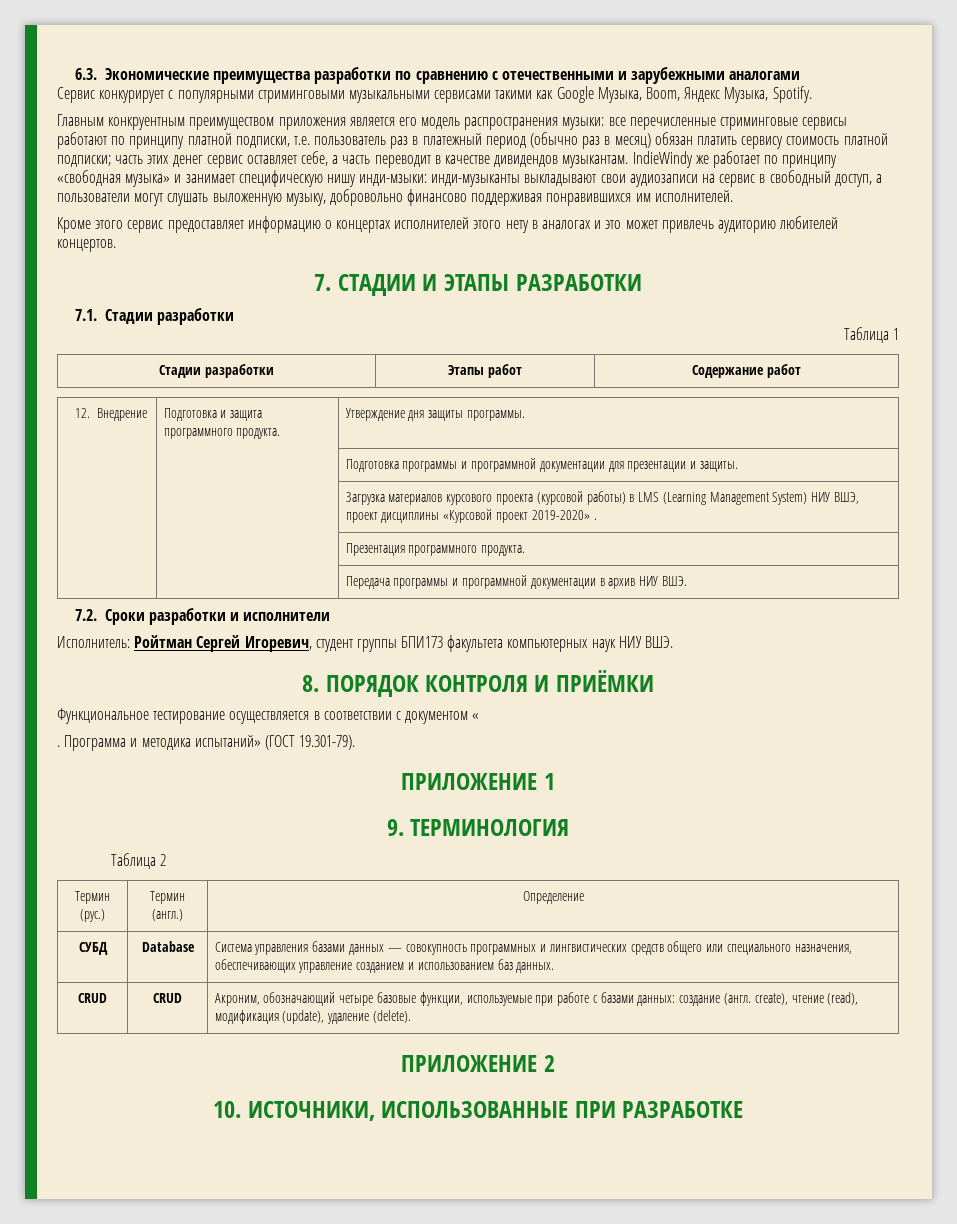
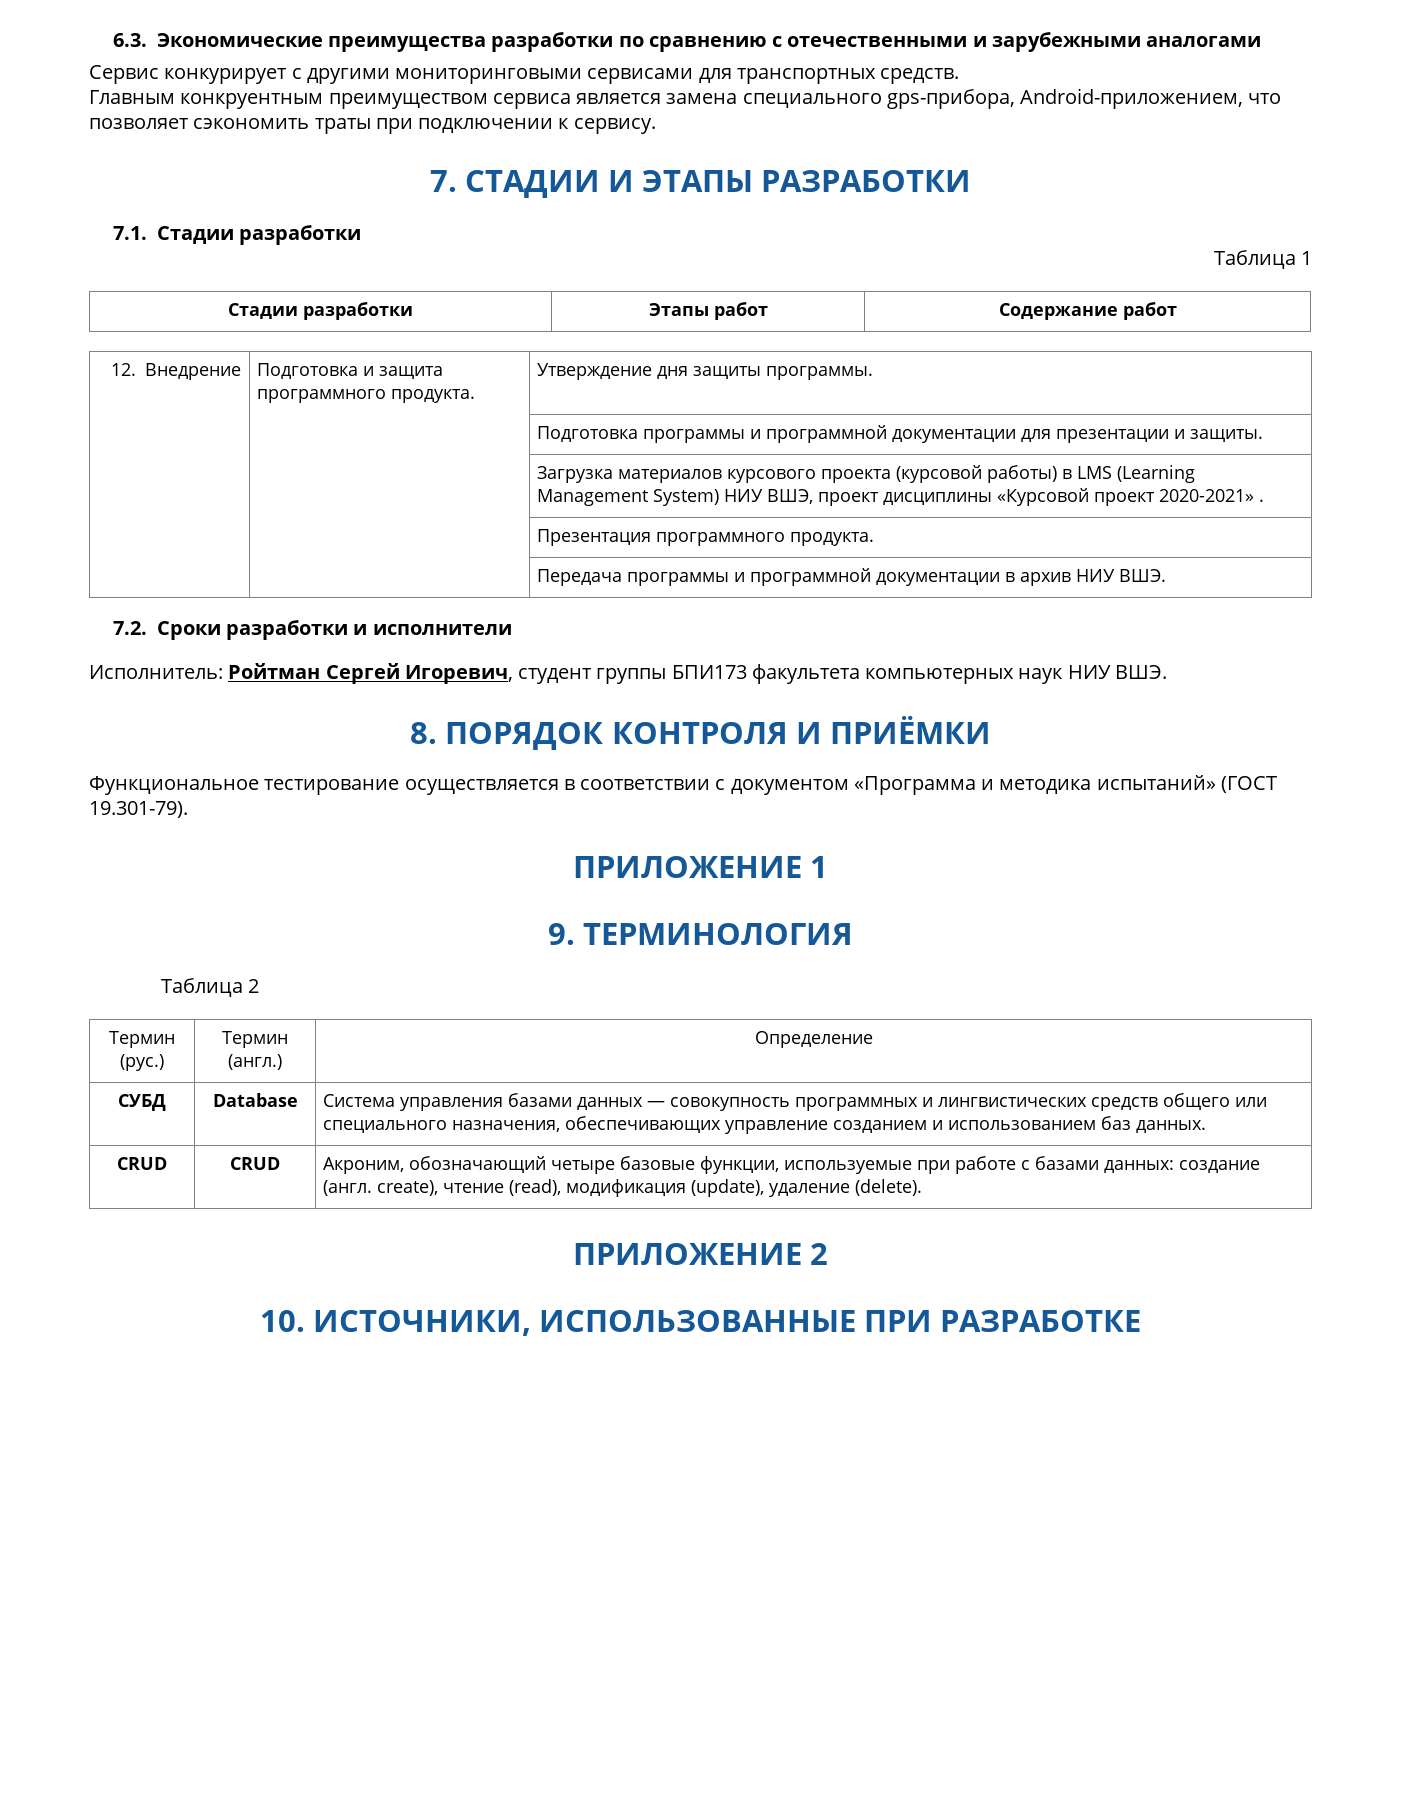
- Сервис конкурирует с популярными стриминговыми музыкальными сервисами такими как Google Музыка, Boom, Яндекс Музыка, Spotify.
- Главным конкруентным преимуществом приложения является его модель распространения музыки: все перечисленные стриминговые сервисы работают по принципу платной подписки, т.е. пользователь раз в платежный период (обычно раз в месяц) обязан платить сервису стоимость платной подписки; часть этих денег сервис оставляет себе, а часть переводит в качестве дивидендов музыкантам. IndieWindy же работает по принципу «свободная музыка» и занимает специфическую нишу инди-мзыки: инди-музыканты выкладывают свои аудиозаписи на сервис в свободный доступ, а пользователи могут слушать выложенную музыку, добровольно финансово поддерживая понравившихся им исполнителей.
- Кроме этого сервис предоставляет информацию о концертах исполнителей этого нету в аналогах и это может привлечь аудиторию любителей концертов.
+ Сервис конкурирует с другими мониторинговыми сервисами для транспортных средств.
+ Главным конкруентным преимуществом сервиса является замена специального gps-прибора, Android-приложением, что позволяет сэкономить траты при подключении к сервису.
- | | Загрузка материалов курсового проекта (курсовой работы) в LMS (Learning Management System) НИУ ВШЭ, проект дисциплины «Курсовой проект 2019-2020» .
+ | | Загрузка материалов курсового проекта (курсовой работы) в LMS (Learning Management System) НИУ ВШЭ, проект дисциплины «Курсовой проект 2020-2021» .
- Функциональное тестирование осуществляется в соответствии с документом «
- . Программа и методика испытаний» (ГОСТ 19.301-79).
+ Функциональное тестирование осуществляется в соответствии с документом «Программа и методика испытаний» (ГОСТ 19.301-79).

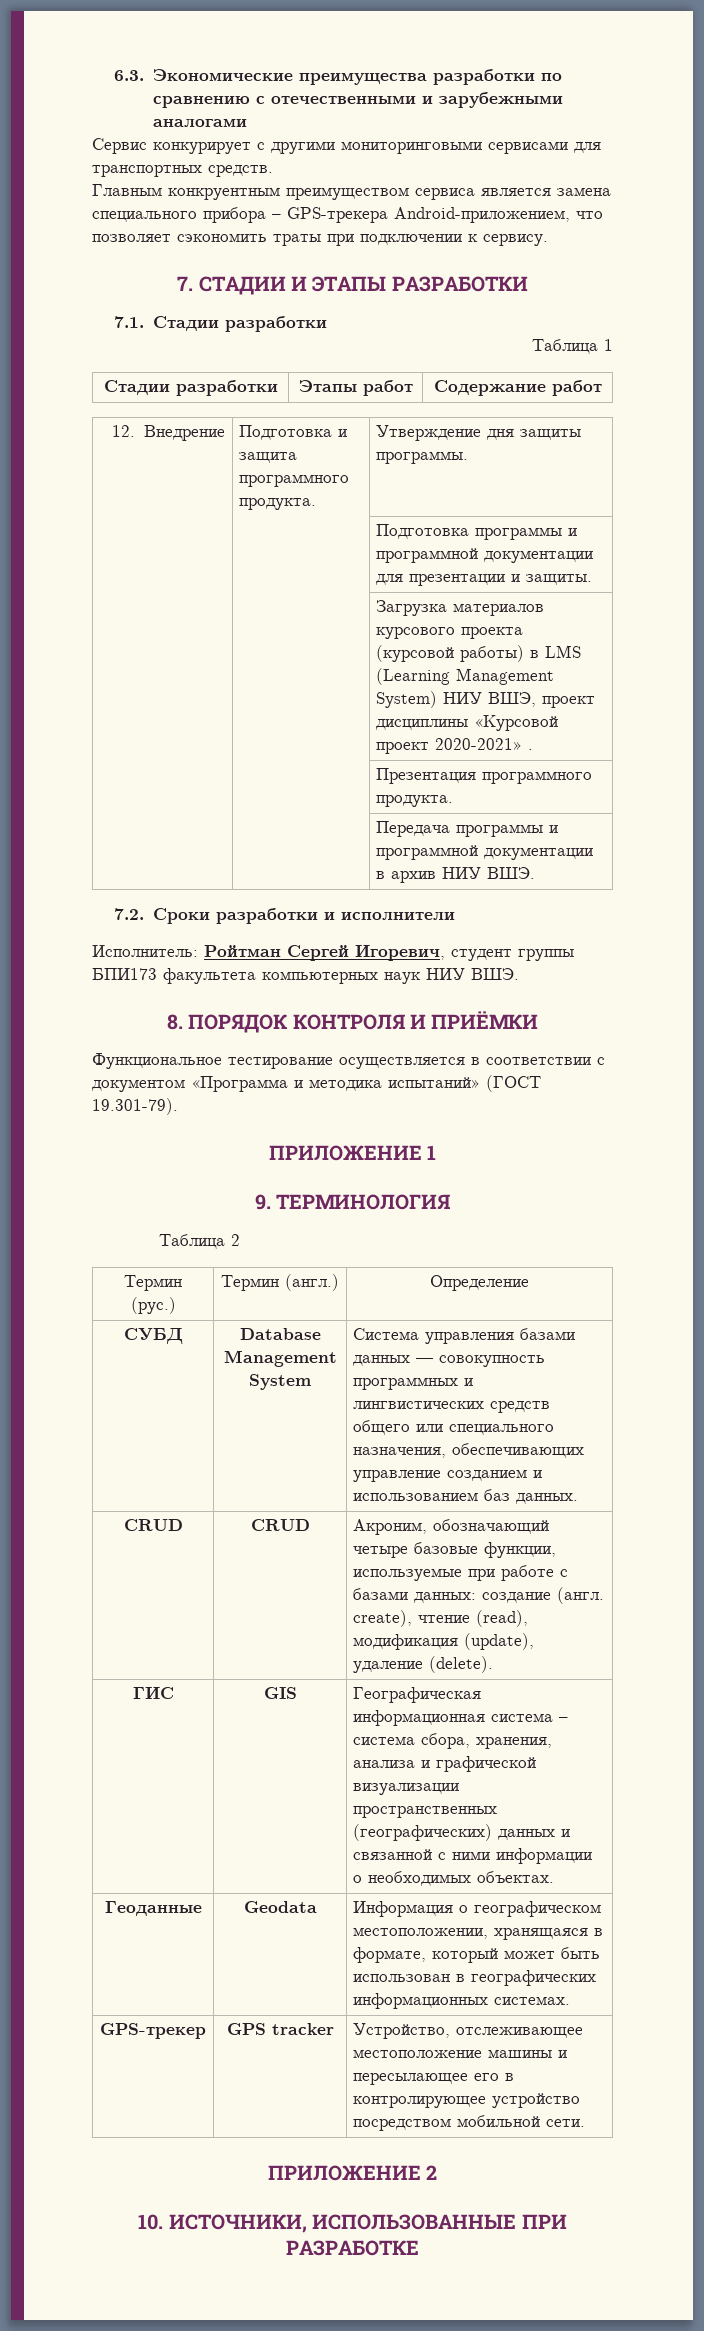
- Главным конкруентным преимуществом сервиса является замена специального gps-прибора, Android-приложением, что позволяет сэкономить траты при подключении к сервису.
+ Главным конкруентным преимуществом сервиса является замена специального прибора – GPS-трекера Android-приложением, что позволяет сэкономить траты при подключении к сервису.
- СУБД | Database | Система управления базами данных — совокупность программных и лингвистических средств общего или специального назначения, обеспечивающих управление созданием и использованием баз данных.
+ СУБД | Database Management System | Система управления базами данных — совокупность программных и лингвистических средств общего или специального назначения, обеспечивающих управление созданием и использованием баз данных.
+ ГИС | GIS | Географическая информационная система – система сбора, хранения, анализа и графической визуализации пространственных (географических) данных и связанной с ними информации о необходимых объектах.
+ Геоданные | Geodata | Информация о географическом местоположении, хранящаяся в формате, который может быть использован в географических информационных системах.
+ GPS-трекер | GPS tracker | Устройство, отслеживающее местоположение машины и пересылающее его в контролирующее устройство посредством мобильной сети.

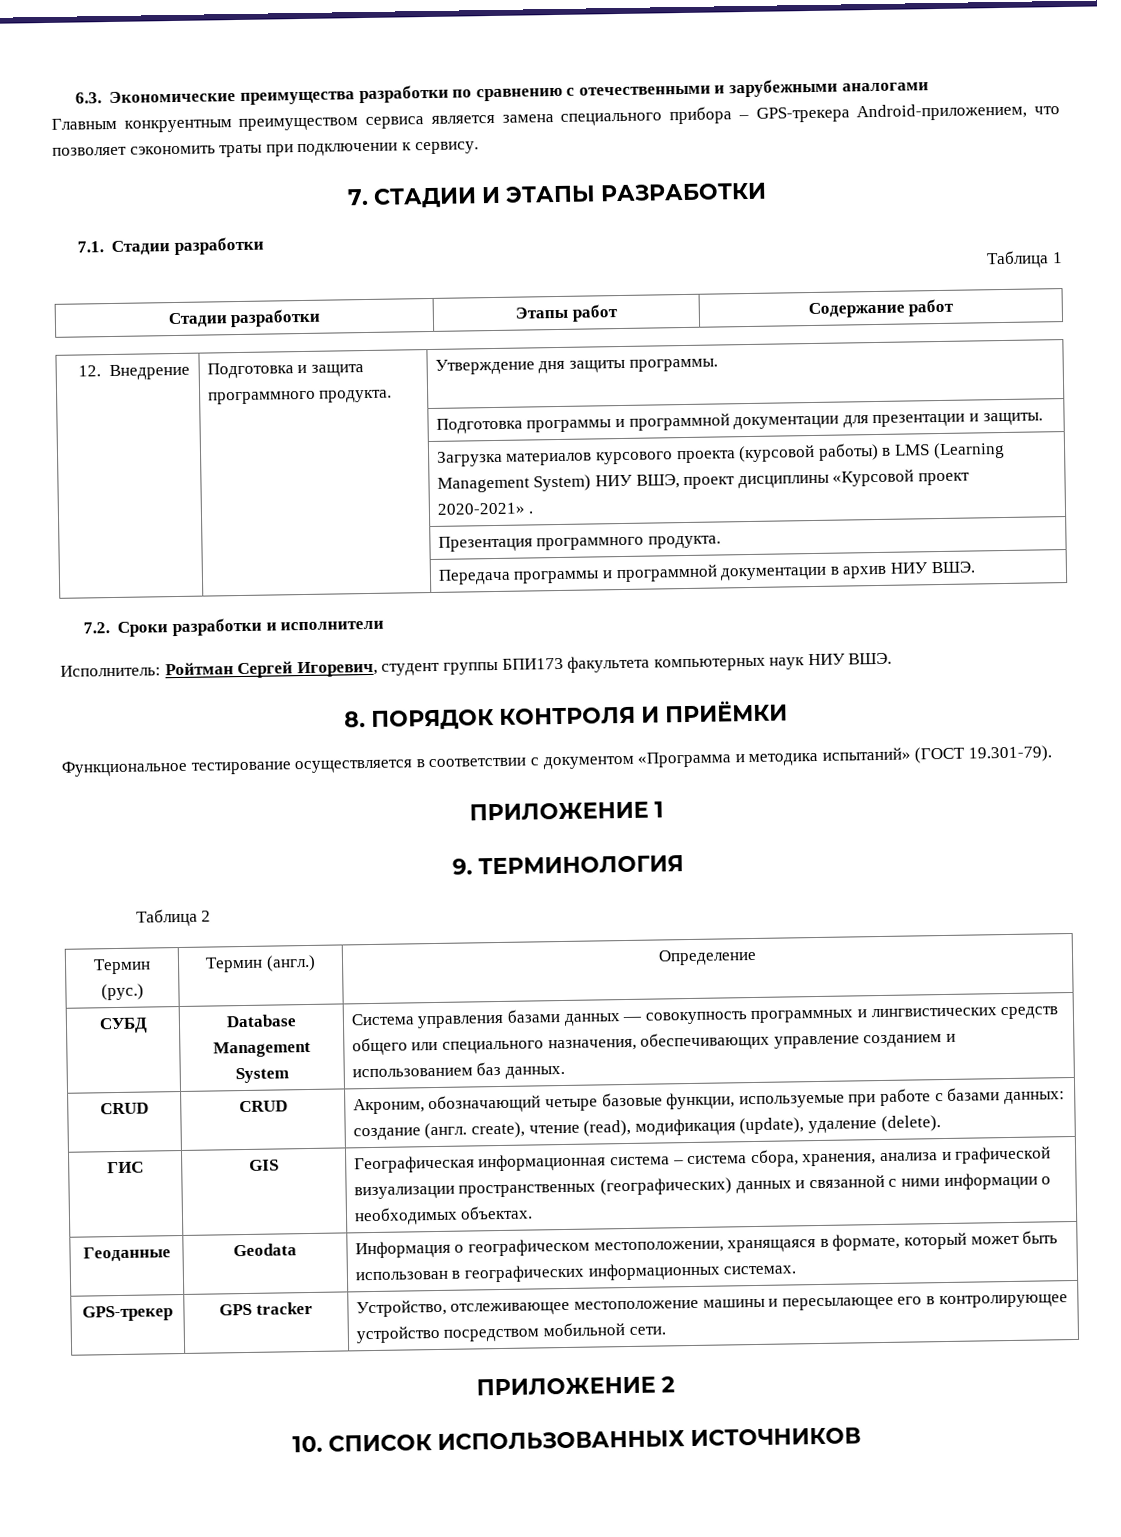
- Сервис конкурирует с другими мониторинговыми сервисами для транспортных средств.
- 10. ИСТОЧНИКИ, ИСПОЛЬЗОВАННЫЕ ПРИ РАЗРАБОТКЕ
+ 10. СПИСОК ИСПОЛЬЗОВАННЫХ ИСТОЧНИКОВ

